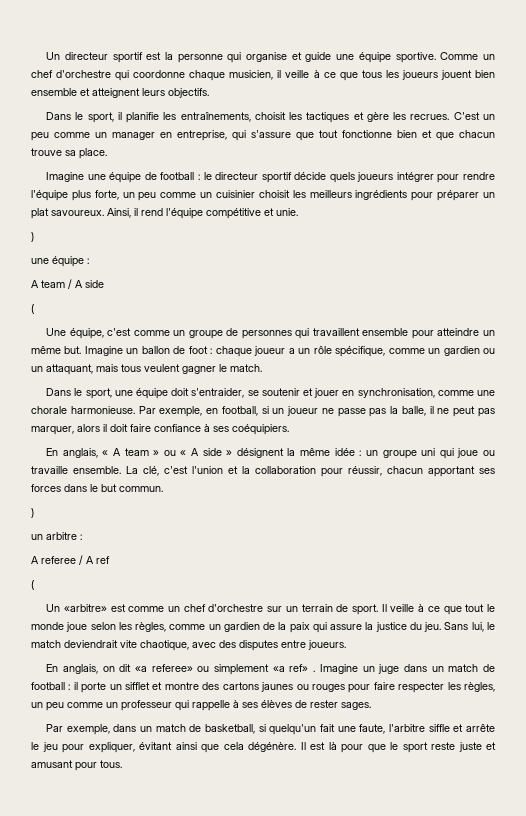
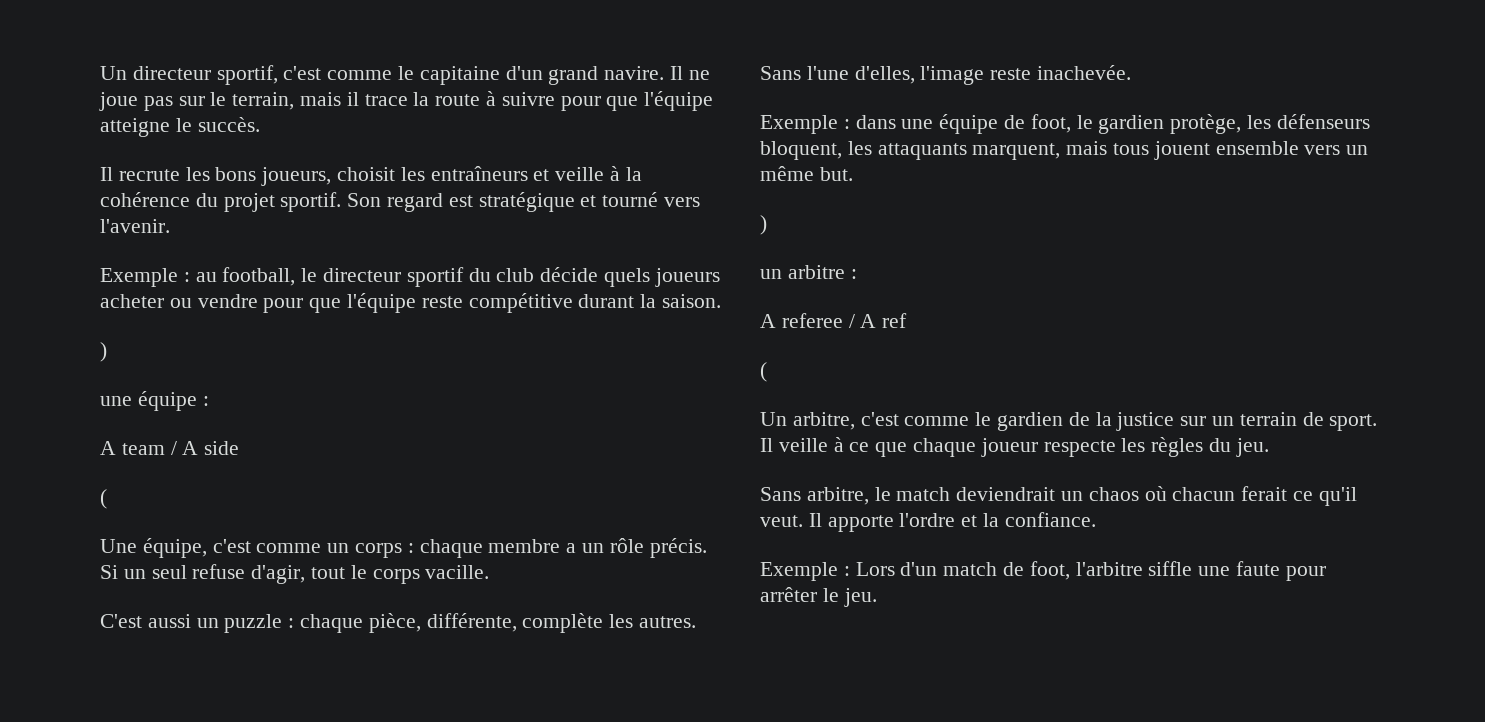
- Un directeur sportif est la personne qui organise et guide une équipe sportive. Comme un chef d'orchestre qui coordonne chaque musicien, il veille à ce que tous les joueurs jouent bien ensemble et atteignent leurs objectifs.
- Dans le sport, il planifie les entraînements, choisit les tactiques et gère les recrues. C'est un peu comme un manager en entreprise, qui s'assure que tout fonctionne bien et que chacun trouve sa place.
- Imagine une équipe de football : le directeur sportif décide quels joueurs intégrer pour rendre l'équipe plus forte, un peu comme un cuisinier choisit les meilleurs ingrédients pour préparer un plat savoureux. Ainsi, il rend l'équipe compétitive et unie.
+ Un directeur sportif, c'est comme le capitaine d'un grand navire. Il ne joue pas sur le terrain, mais il trace la route à suivre pour que l'équipe atteigne le succès.
+ Il recrute les bons joueurs, choisit les entraîneurs et veille à la cohérence du projet sportif. Son regard est stratégique et tourné vers l'avenir.
+ Exemple : au football, le directeur sportif du club décide quels joueurs acheter ou vendre pour que l'équipe reste compétitive durant la saison.
- Une équipe, c'est comme un groupe de personnes qui travaillent ensemble pour atteindre un même but. Imagine un ballon de foot : chaque joueur a un rôle spécifique, comme un gardien ou un attaquant, mais tous veulent gagner le match.
- Dans le sport, une équipe doit s'entraider, se soutenir et jouer en synchronisation, comme une chorale harmonieuse. Par exemple, en football, si un joueur ne passe pas la balle, il ne peut pas marquer, alors il doit faire confiance à ses coéquipiers.
- En anglais, « A team » ou « A side » désignent la même idée : un groupe uni qui joue ou travaille ensemble. La clé, c'est l'union et la collaboration pour réussir, chacun apportant ses forces dans le but commun.
+ Une équipe, c'est comme un corps : chaque membre a un rôle précis. Si un seul refuse d'agir, tout le corps vacille.
+ C'est aussi un puzzle : chaque pièce, différente, complète les autres. Sans l'une d'elles, l'image reste inachevée.
+ Exemple : dans une équipe de foot, le gardien protège, les défenseurs bloquent, les attaquants marquent, mais tous jouent ensemble vers un même but.
- Un «arbitre» est comme un chef d'orchestre sur un terrain de sport.
+ Un arbitre, c'est comme le gardien de la justice sur un terrain de sport.
- Il veille à ce que tout le monde joue selon les règles, comme un gardien de la paix qui assure la justice du jeu. Sans lui, le match deviendrait vite chaotique, avec des disputes entre joueurs.
- En anglais, on dit «a referee» ou simplement «a ref» . Imagine un juge dans un match de football : il porte un sifflet et montre des cartons jaunes ou rouges pour faire respecter les règles, un peu comme un professeur qui rappelle à ses élèves de rester sages.
- Par exemple, dans un match de basketball, si quelqu'un fait une faute, l'arbitre siffle et arrête le jeu pour expliquer, évitant ainsi que cela dégénère. Il est là pour que le sport reste juste et amusant pour tous.
+ Il veille à ce que chaque joueur respecte les règles du jeu.
+ Sans arbitre, le match deviendrait un chaos où chacun ferait ce qu'il veut. Il apporte l'ordre et la confiance.
+ Exemple : Lors d'un match de foot, l'arbitre siffle une faute pour arrêter le jeu.

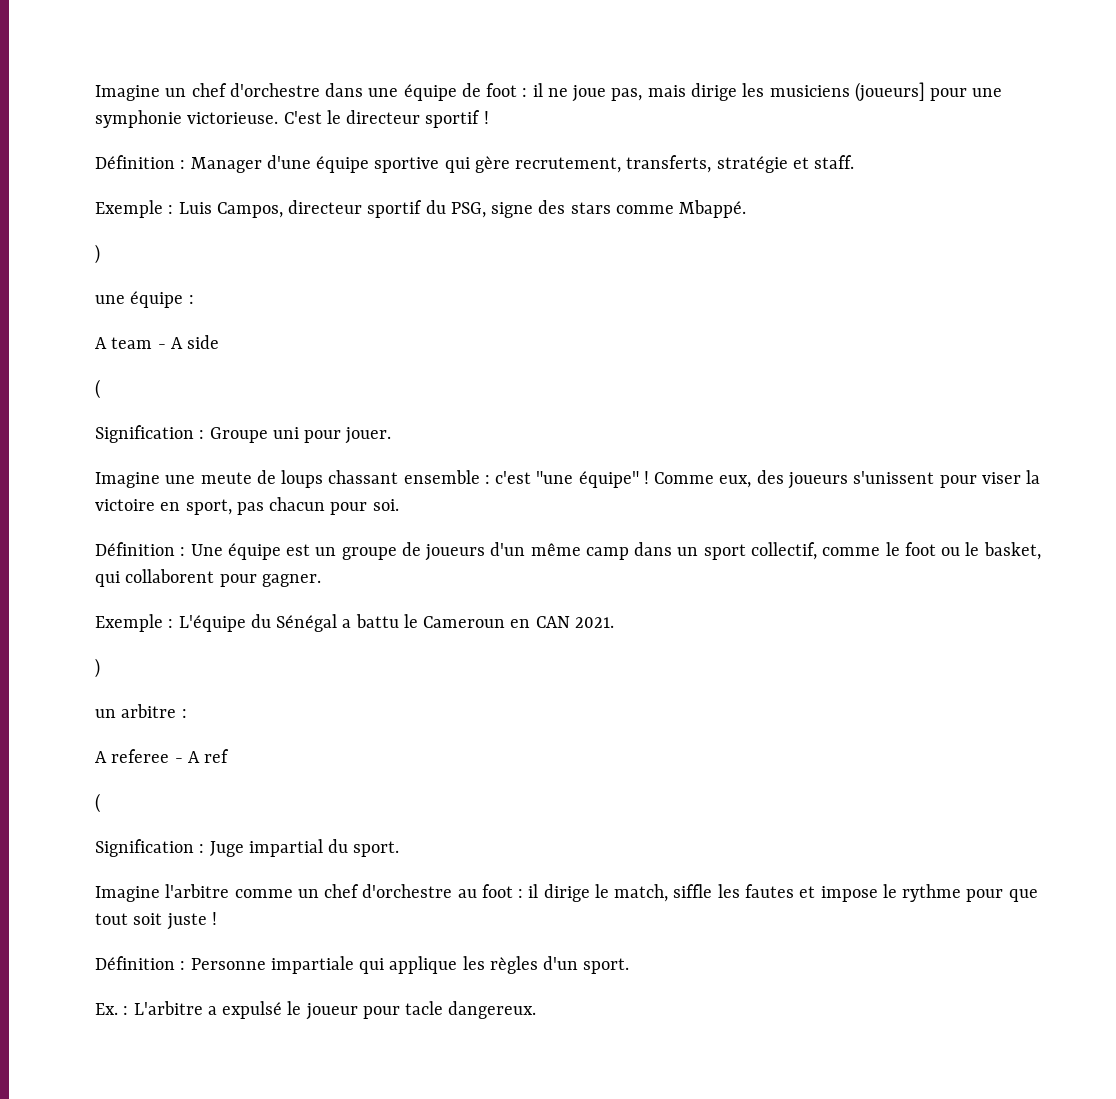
- Un directeur sportif, c'est comme le capitaine d'un grand navire. Il ne joue pas sur le terrain, mais il trace la route à suivre pour que l'équipe atteigne le succès.
- Il recrute les bons joueurs, choisit les entraîneurs et veille à la cohérence du projet sportif. Son regard est stratégique et tourné vers l'avenir.
- Exemple : au football, le directeur sportif du club décide quels joueurs acheter ou vendre pour que l'équipe reste compétitive durant la saison.
+ Imagine un chef d'orchestre dans une équipe de foot : il ne joue pas, mais dirige les musiciens (joueurs] pour une symphonie victorieuse. C'est le directeur sportif !
+ Définition : Manager d'une équipe sportive qui gère recrutement, transferts, stratégie et staff.
+ Exemple : Luis Campos, directeur sportif du PSG, signe des stars comme Mbappé.
- A team / A side
+ A team - A side
- Une équipe, c'est comme un corps : chaque membre a un rôle précis. Si un seul refuse d'agir, tout le corps vacille.
- C'est aussi un puzzle : chaque pièce, différente, complète les autres. Sans l'une d'elles, l'image reste inachevée.
- Exemple : dans une équipe de foot, le gardien protège, les défenseurs bloquent, les attaquants marquent, mais tous jouent ensemble vers un même but.
+ Signification : Groupe uni pour jouer.
+ Imagine une meute de loups chassant ensemble : c'est "une équipe" ! Comme eux, des joueurs s'unissent pour viser la victoire en sport, pas chacun pour soi.
+ Définition : Une équipe est un groupe de joueurs d'un même camp dans un sport collectif, comme le foot ou le basket, qui collaborent pour gagner.
+ Exemple : L'équipe du Sénégal a battu le Cameroun en CAN 2021.
- A referee / A ref
+ A referee - A ref
- Un arbitre, c'est comme le gardien de la justice sur un terrain de sport. Il veille à ce que chaque joueur respecte les règles du jeu.
- Sans arbitre, le match deviendrait un chaos où chacun ferait ce qu'il veut. Il apporte l'ordre et la confiance.
- Exemple : Lors d'un match de foot, l'arbitre siffle une faute pour arrêter le jeu.
+ Signification : Juge impartial du sport.
+ Imagine l'arbitre comme un chef d'orchestre au foot : il dirige le match, siffle les fautes et impose le rythme pour que tout soit juste !
+ Définition : Personne impartiale qui applique les règles d'un sport.
+ Ex. : L'arbitre a expulsé le joueur pour tacle dangereux.

